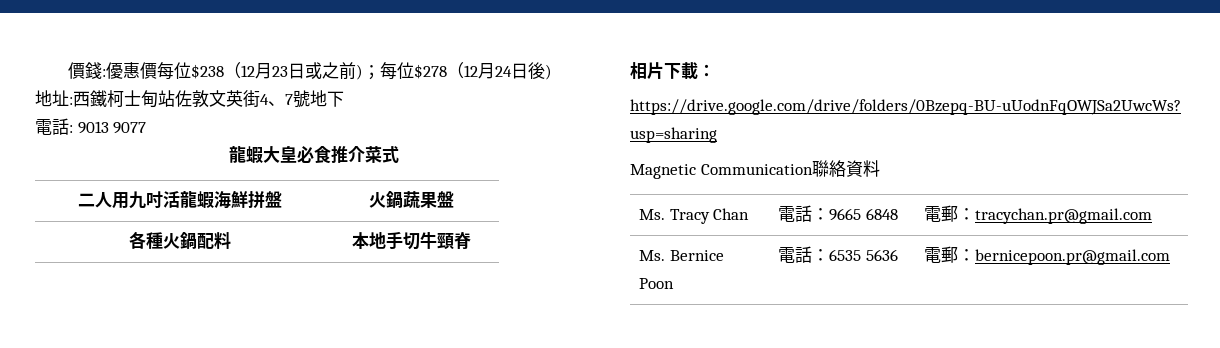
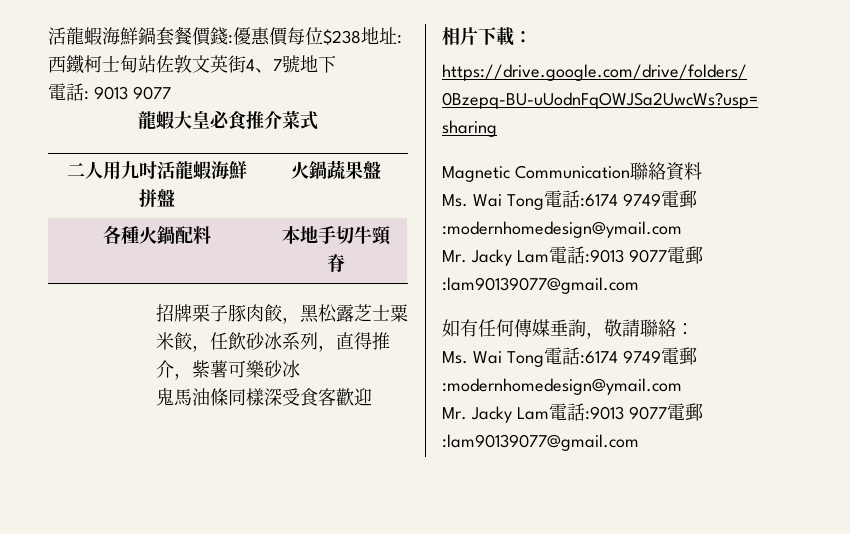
- 價錢:優惠價每位$238（12月23日或之前)；每位$278（12月24日後)
- 地址:西鐵柯士甸站佐敦文英街4、7號地下
+ 活龍蝦海鮮鍋套餐價錢:優惠價每位$238地址:西鐵柯士甸站佐敦文英街4、7號地下
+ 招牌栗子豚肉餃，黑松露芝士粟米餃，任飲砂冰系列，直得推介，紫薯可樂砂冰
+ 鬼馬油條同樣深受食客歡迎
  Magnetic Communication聯絡資料
- Ms. Tracy Chan | 電話：9665 6848 | 電郵：tracychan.pr@gmail.com
- Ms. Bernice Poon | 電話：6535 5636 | 電郵：bernicepoon.pr@gmail.com
+ Ms. Wai Tong電話:6174 9749電郵:modernhomedesign@ymail.com
+ Mr. Jacky Lam電話:9013 9077電郵:lam90139077@gmail.com
+ 如有任何傳媒垂詢，敬請聯絡：
+ Ms. Wai Tong電話:6174 9749電郵:modernhomedesign@ymail.com
+ Mr. Jacky Lam電話:9013 9077電郵:lam90139077@gmail.com

